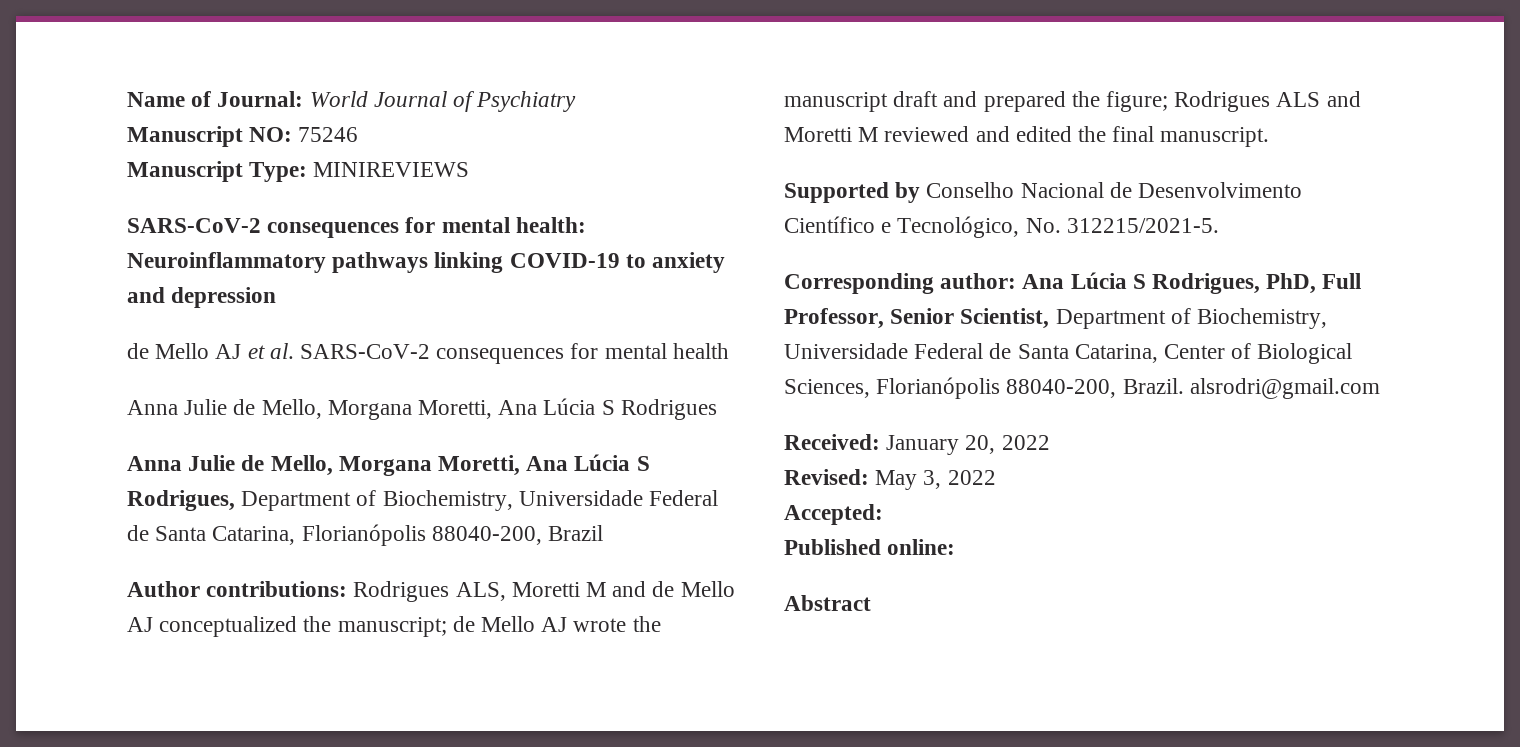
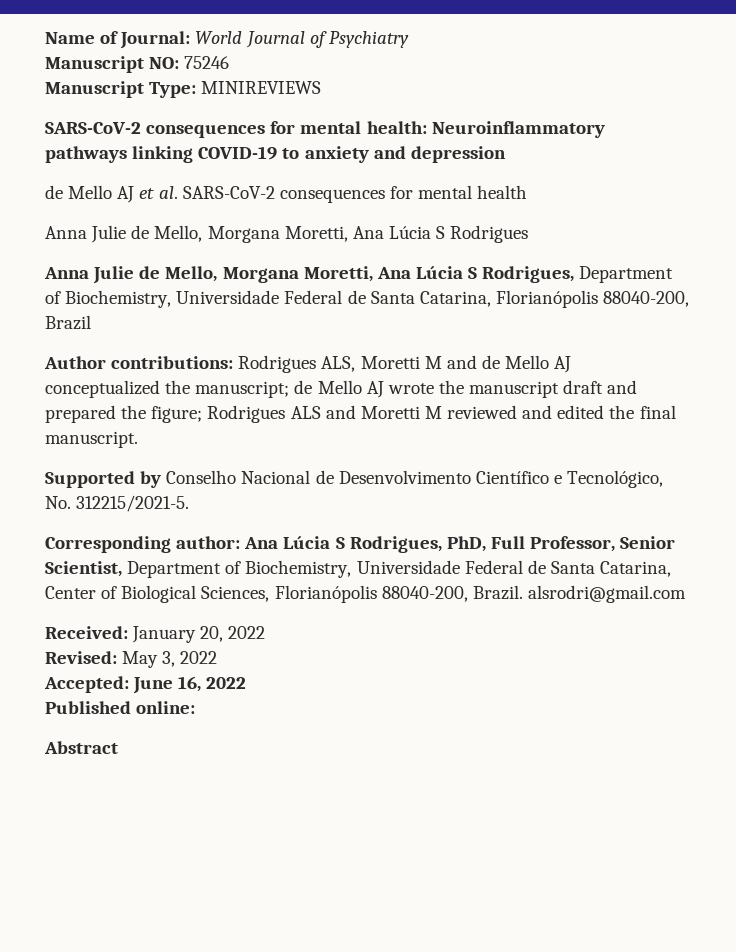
- Accepted:
+ Accepted: June 16, 2022

